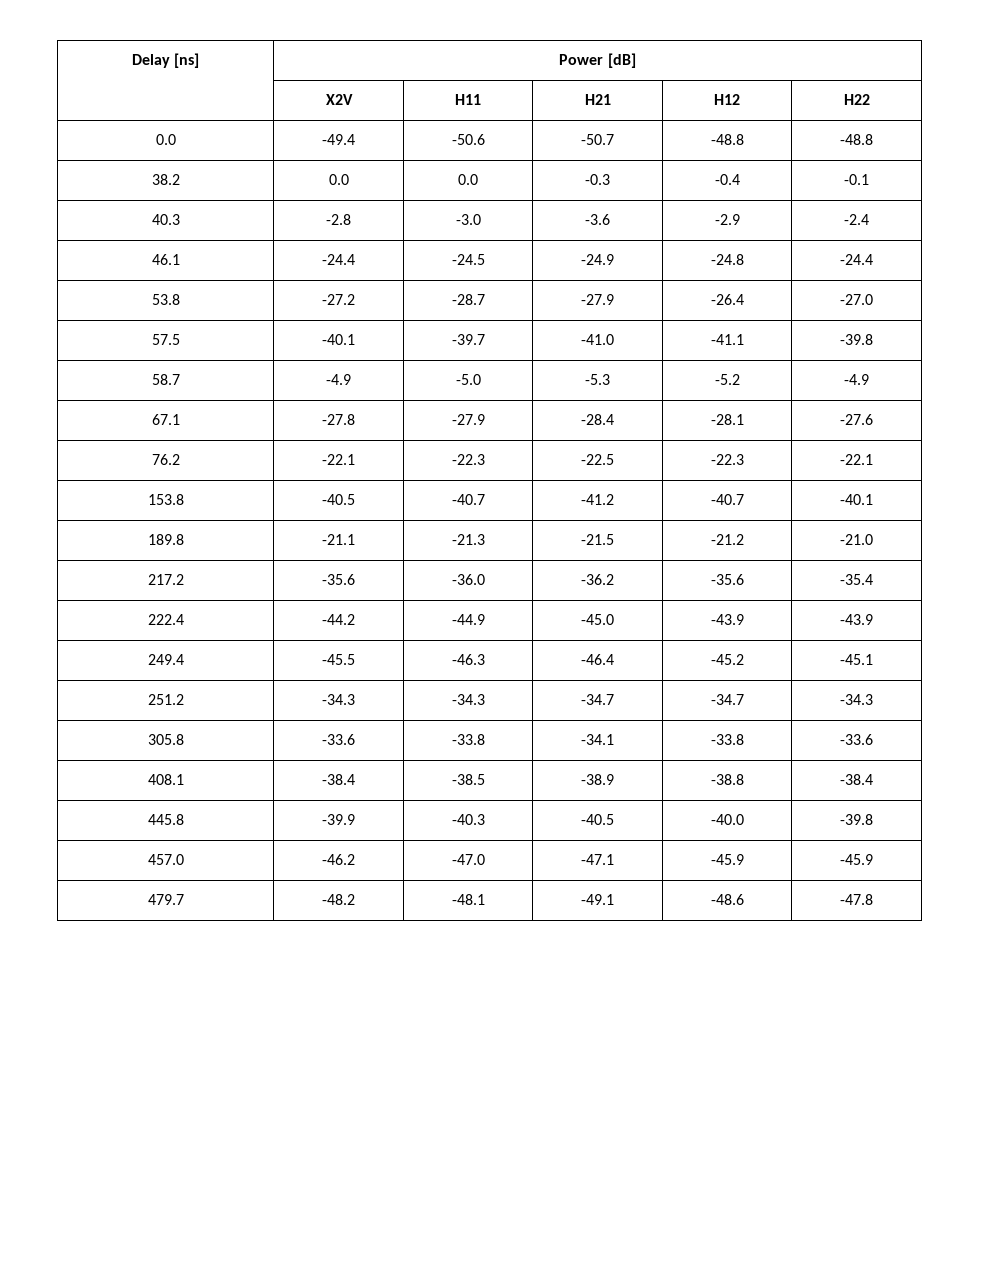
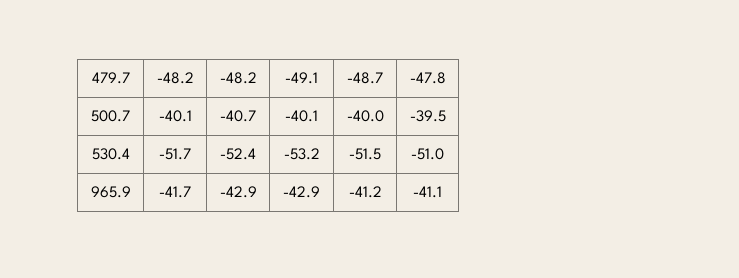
- Delay [ns] | Power [dB]
- | X2V | H11 | H21 | H12 | H22
- 0.0 | -49.4 | -50.6 | -50.7 | -48.8 | -48.8
- 38.2 | 0.0 | 0.0 | -0.3 | -0.4 | -0.1
- 40.3 | -2.8 | -3.0 | -3.6 | -2.9 | -2.4
- 46.1 | -24.4 | -24.5 | -24.9 | -24.8 | -24.4
- 53.8 | -27.2 | -28.7 | -27.9 | -26.4 | -27.0
- 57.5 | -40.1 | -39.7 | -41.0 | -41.1 | -39.8
- 58.7 | -4.9 | -5.0 | -5.3 | -5.2 | -4.9
- 67.1 | -27.8 | -27.9 | -28.4 | -28.1 | -27.6
- 76.2 | -22.1 | -22.3 | -22.5 | -22.3 | -22.1
- 153.8 | -40.5 | -40.7 | -41.2 | -40.7 | -40.1
- 189.8 | -21.1 | -21.3 | -21.5 | -21.2 | -21.0
- 217.2 | -35.6 | -36.0 | -36.2 | -35.6 | -35.4
- 222.4 | -44.2 | -44.9 | -45.0 | -43.9 | -43.9
- 249.4 | -45.5 | -46.3 | -46.4 | -45.2 | -45.1
- 251.2 | -34.3 | -34.3 | -34.7 | -34.7 | -34.3
- 305.8 | -33.6 | -33.8 | -34.1 | -33.8 | -33.6
- 408.1 | -38.4 | -38.5 | -38.9 | -38.8 | -38.4
- 445.8 | -39.9 | -40.3 | -40.5 | -40.0 | -39.8
- 457.0 | -46.2 | -47.0 | -47.1 | -45.9 | -45.9
- 479.7 | -48.2 | -48.1 | -49.1 | -48.6 | -47.8
+ 479.7 | -48.2 | -48.2 | -49.1 | -48.7 | -47.8
+ 500.7 | -40.1 | -40.7 | -40.1 | -40.0 | -39.5
+ 530.4 | -51.7 | -52.4 | -53.2 | -51.5 | -51.0
+ 965.9 | -41.7 | -42.9 | -42.9 | -41.2 | -41.1

